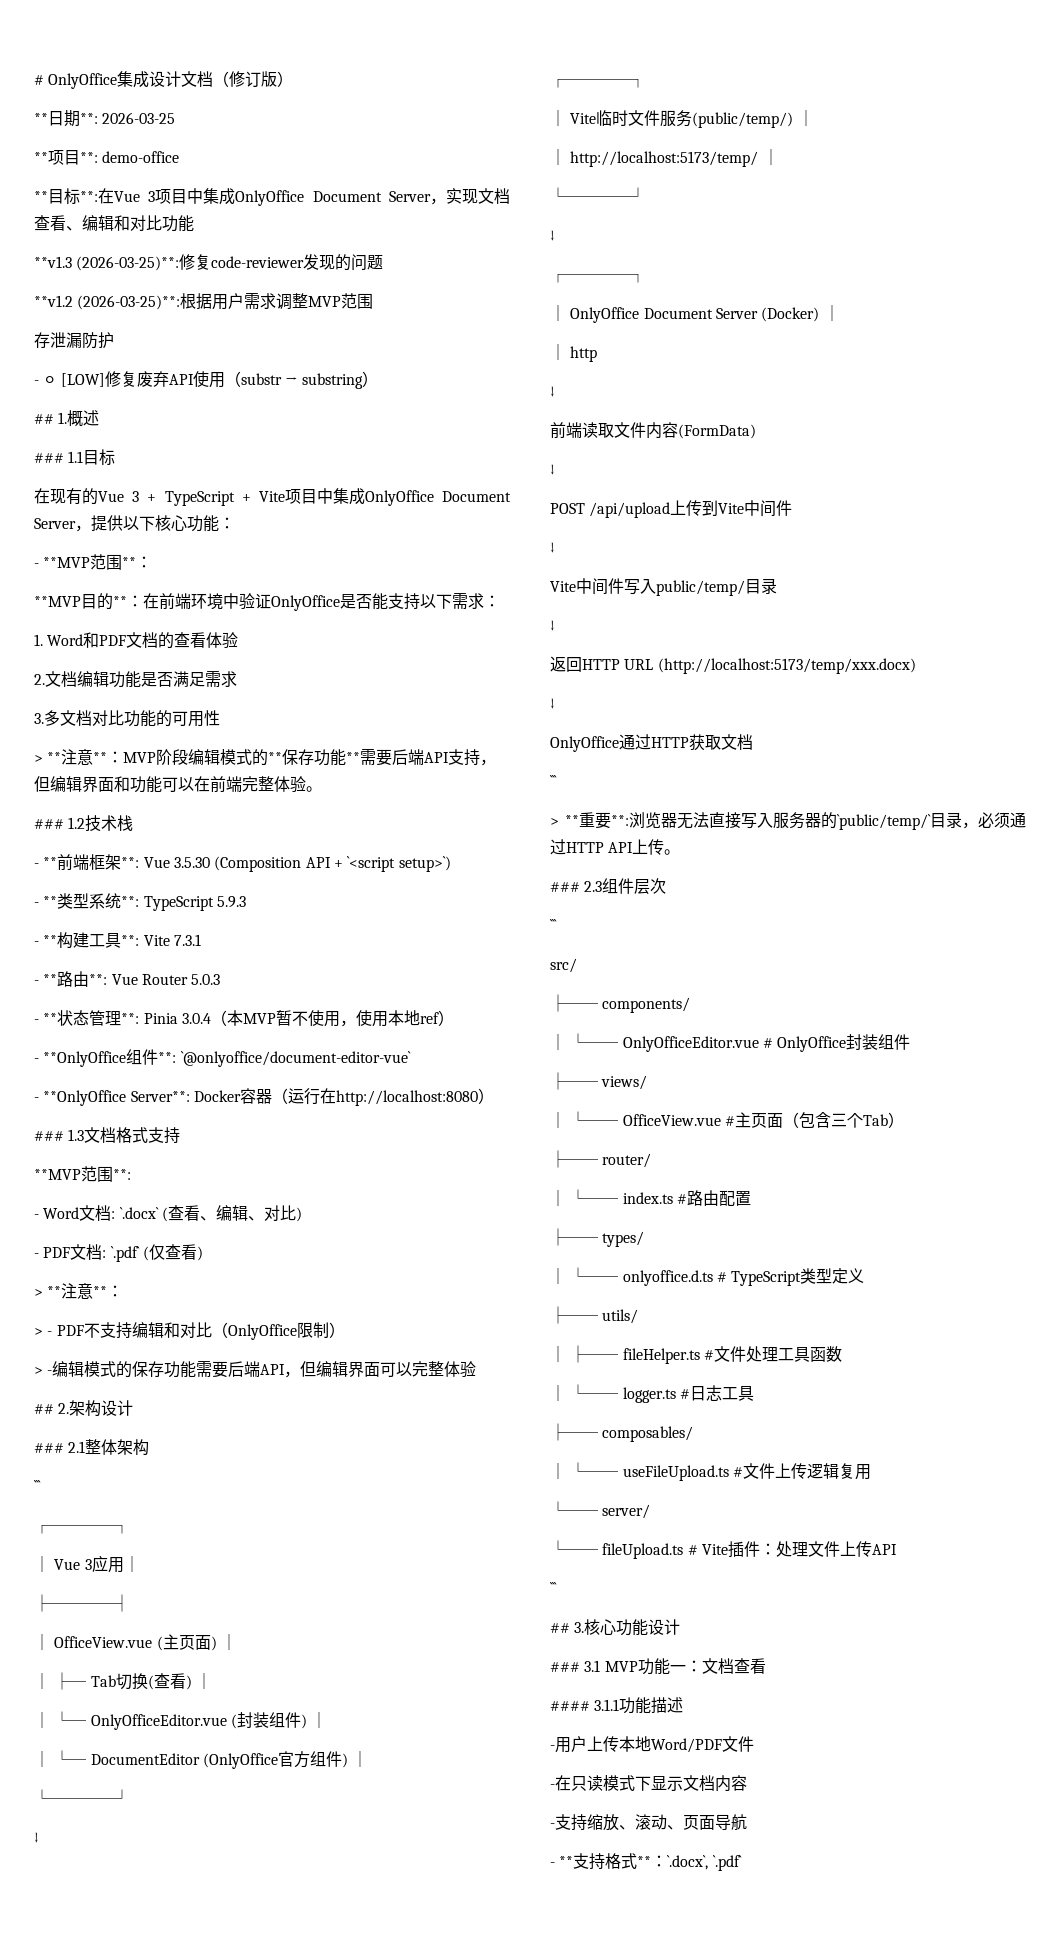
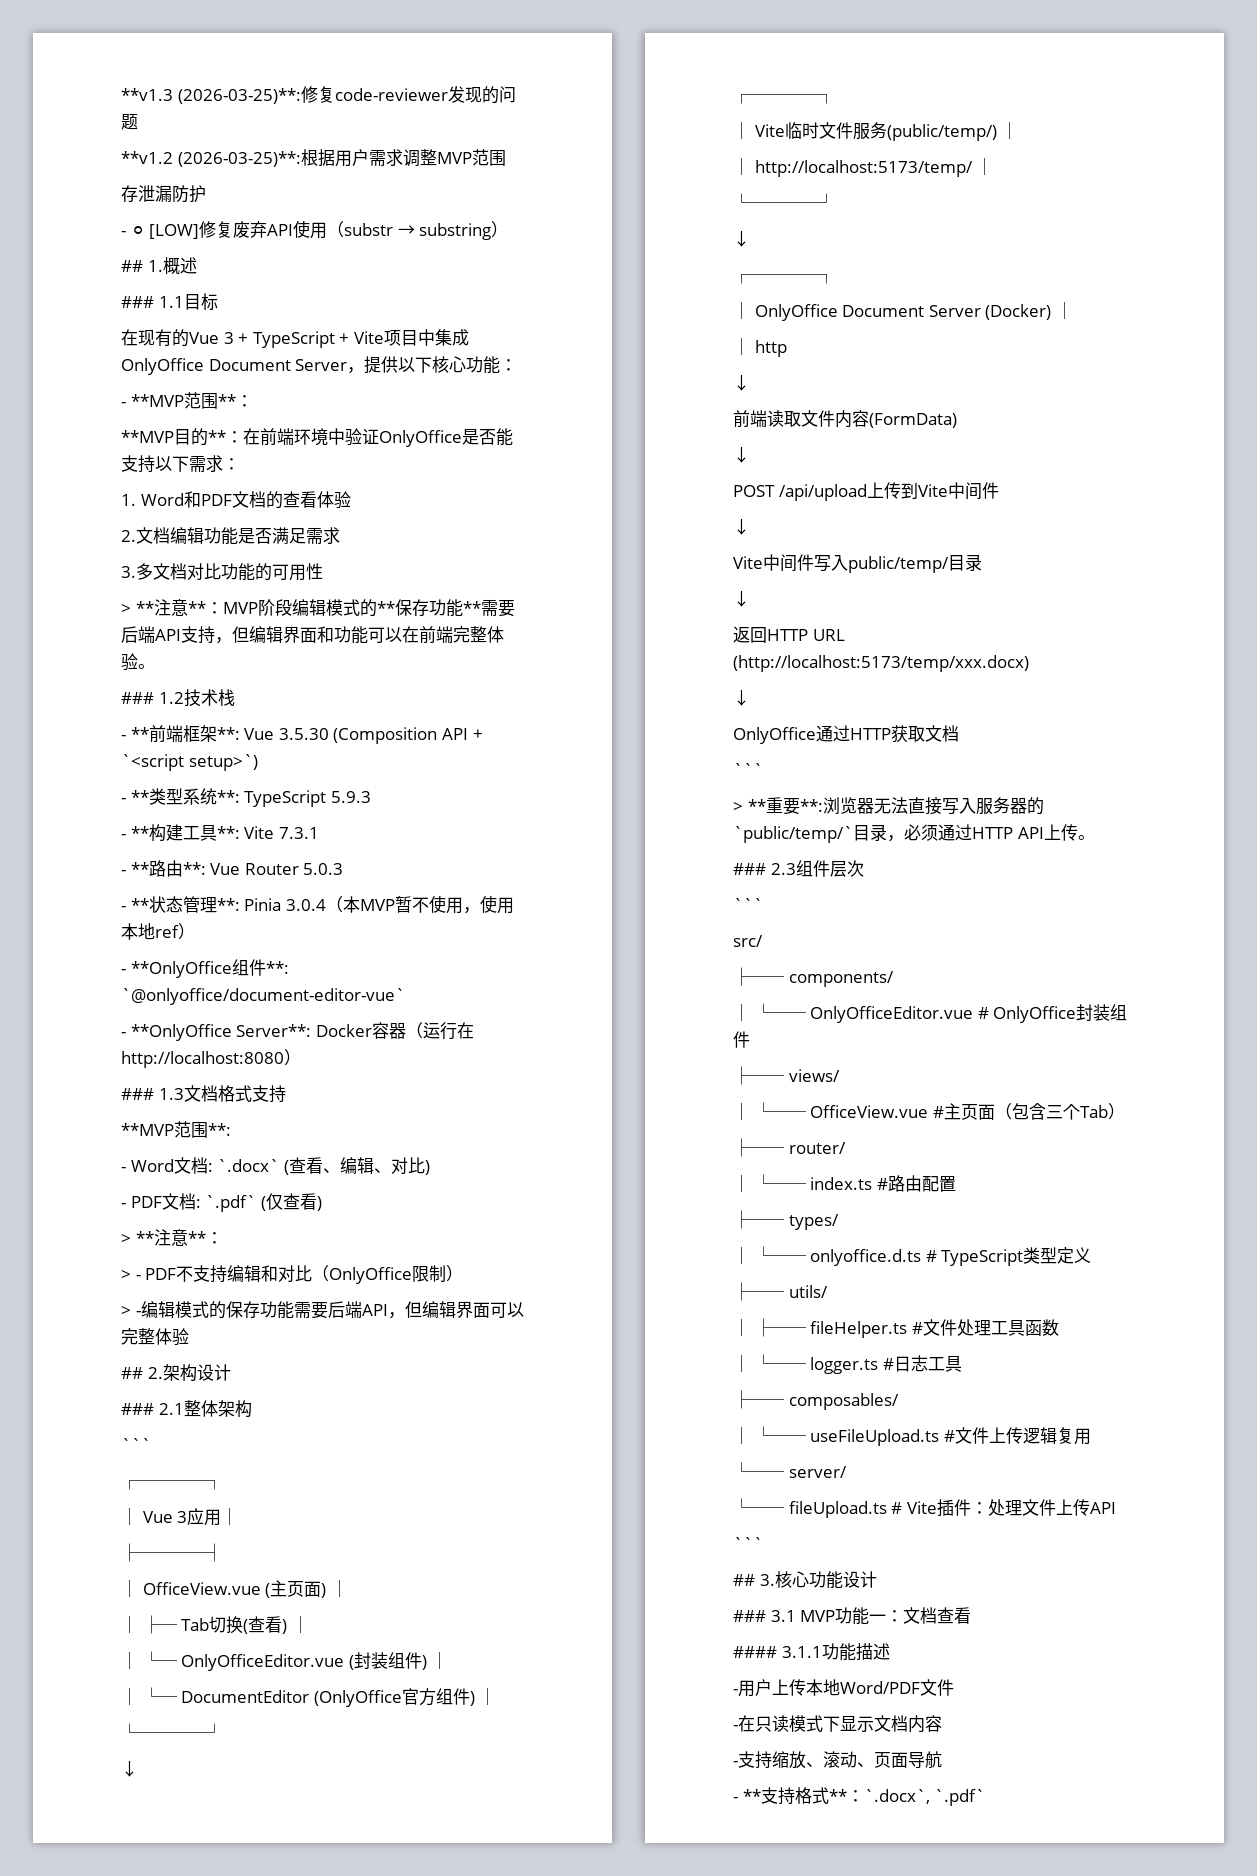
- # OnlyOffice集成设计文档（修订版）
- **日期**: 2026-03-25
- **项目**: demo-office
- **目标**:在Vue 3项目中集成OnlyOffice Document Server，实现文档查看、编辑和对比功能

